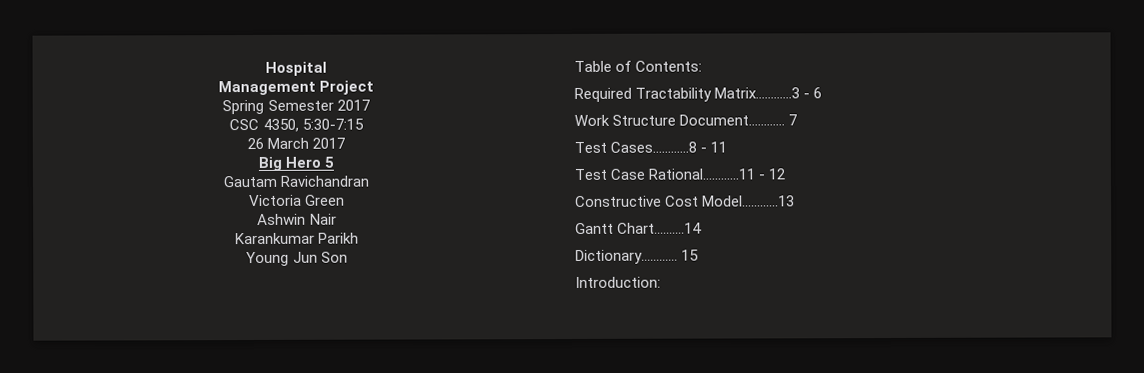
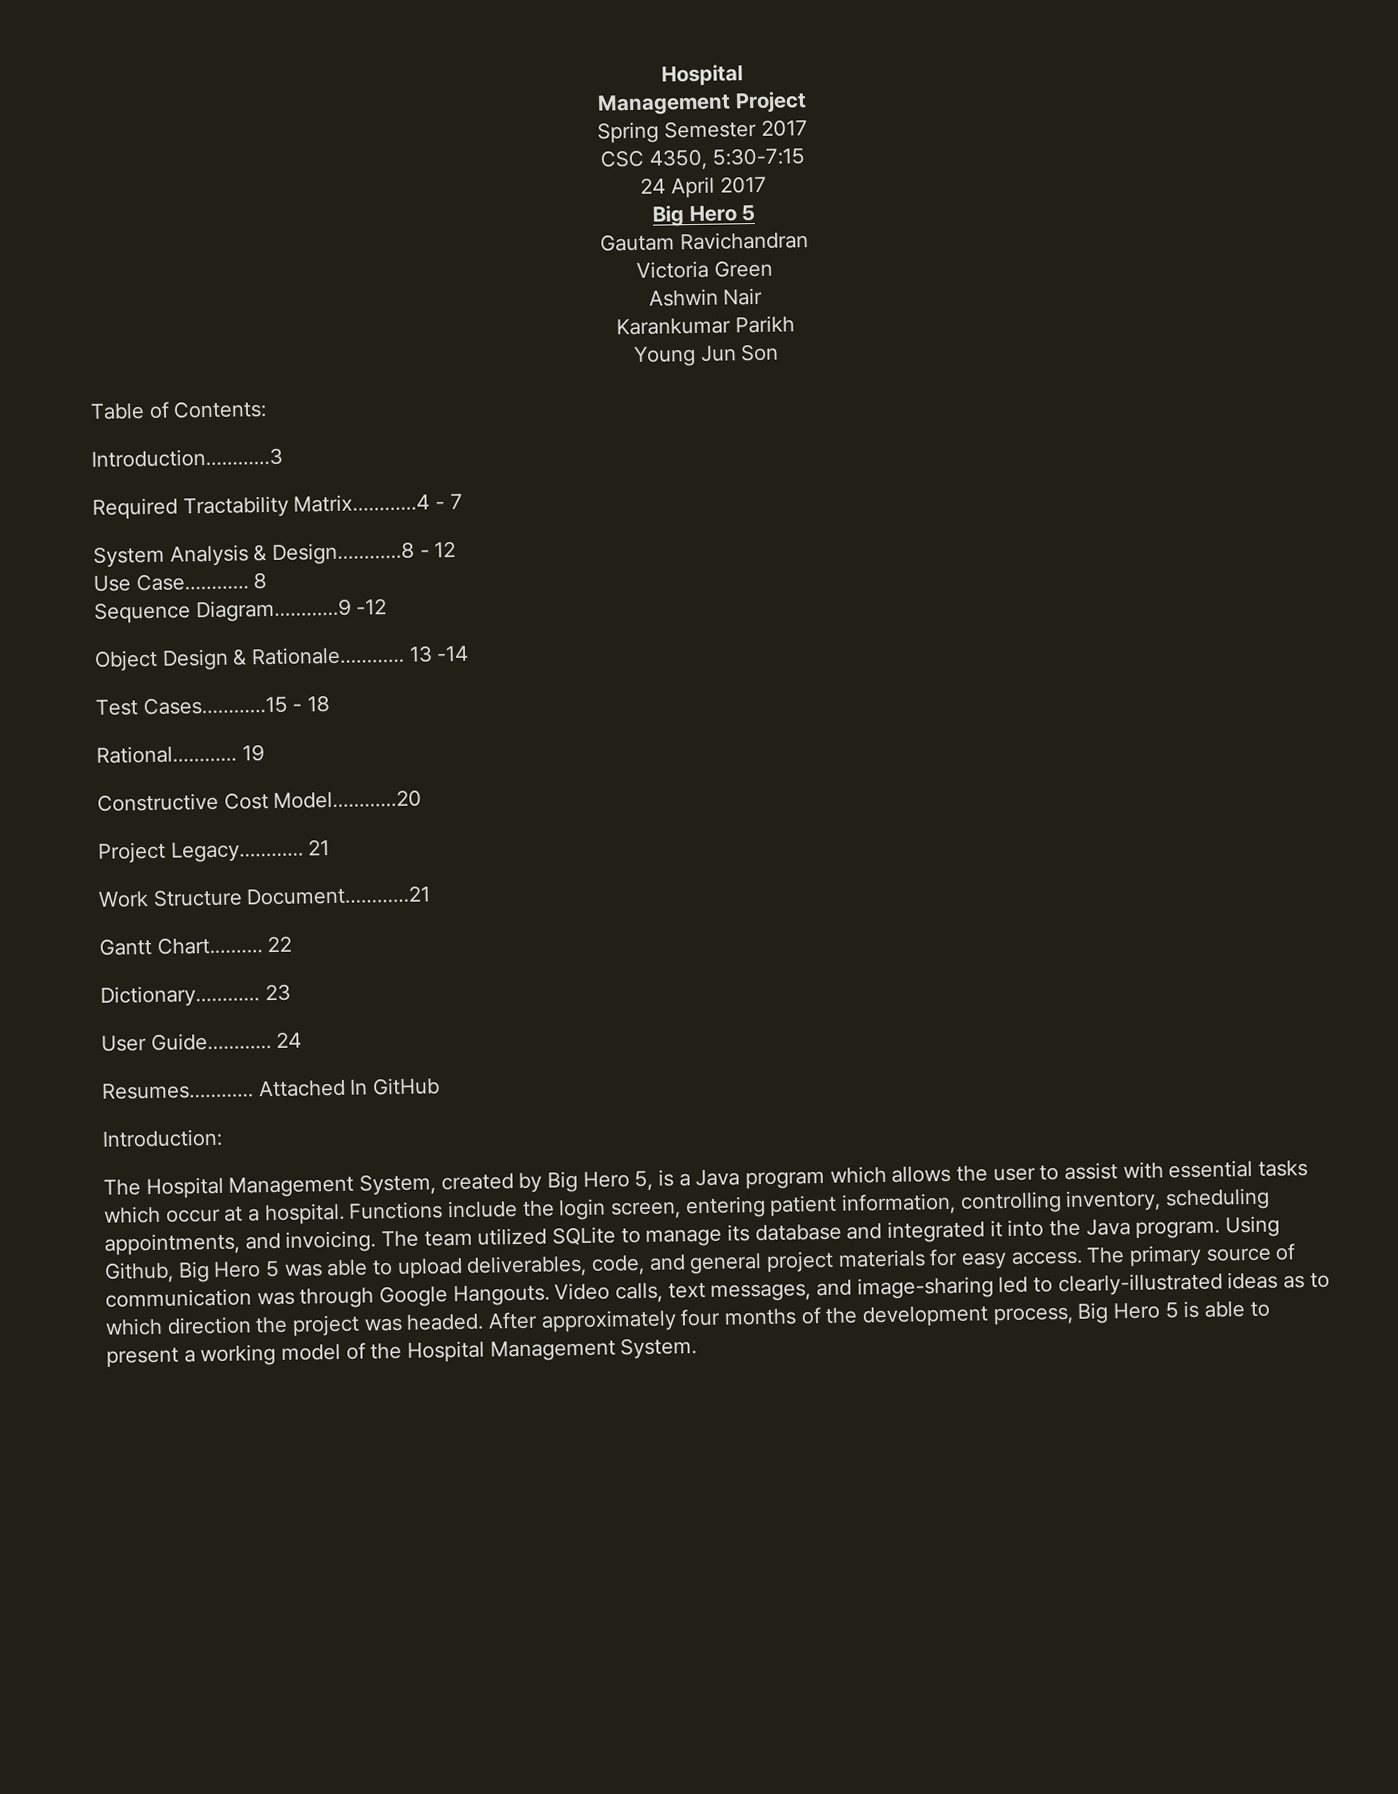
- 26 March 2017
+ 24 April 2017
+ Introduction…………3
- Required Tractability Matrix…………3 - 6
- Work Structure Document………… 7
- Test Cases…………8 - 11
- Test Case Rational…………11 - 12
- Constructive Cost Model…………13
+ Required Tractability Matrix…………4 - 7
+ System Analysis & Design…………8 - 12
+ Use Case………… 8
+ Sequence Diagram…………9 -12
+ Object Design & Rationale………… 13 -14
+ Test Cases…………15 - 18
+ Rational………… 19
+ Constructive Cost Model…………20
+ Project Legacy………… 21
+ Work Structure Document…………21
- Gantt Chart.………14
+ Gantt Chart.……… 22
- 15
+ 23
+ User Guide………… 24
+ Resumes………… Attached In GitHub
  Introduction:
+ The Hospital Management System, created by Big Hero 5, is a Java program which allows the user to assist with essential tasks which occur at a hospital. Functions include the login screen, entering patient information, controlling inventory, scheduling appointments, and invoicing. The team utilized SQLite to manage its database and integrated it into the Java program. Using Github, Big Hero 5 was able to upload deliverables, code, and general project materials for easy access. The primary source of communication was through Google Hangouts. Video calls, text messages, and image-sharing led to clearly-illustrated ideas as to which direction the project was headed. After approximately four months of the development process, Big Hero 5 is able to present a working model of the Hospital Management System.

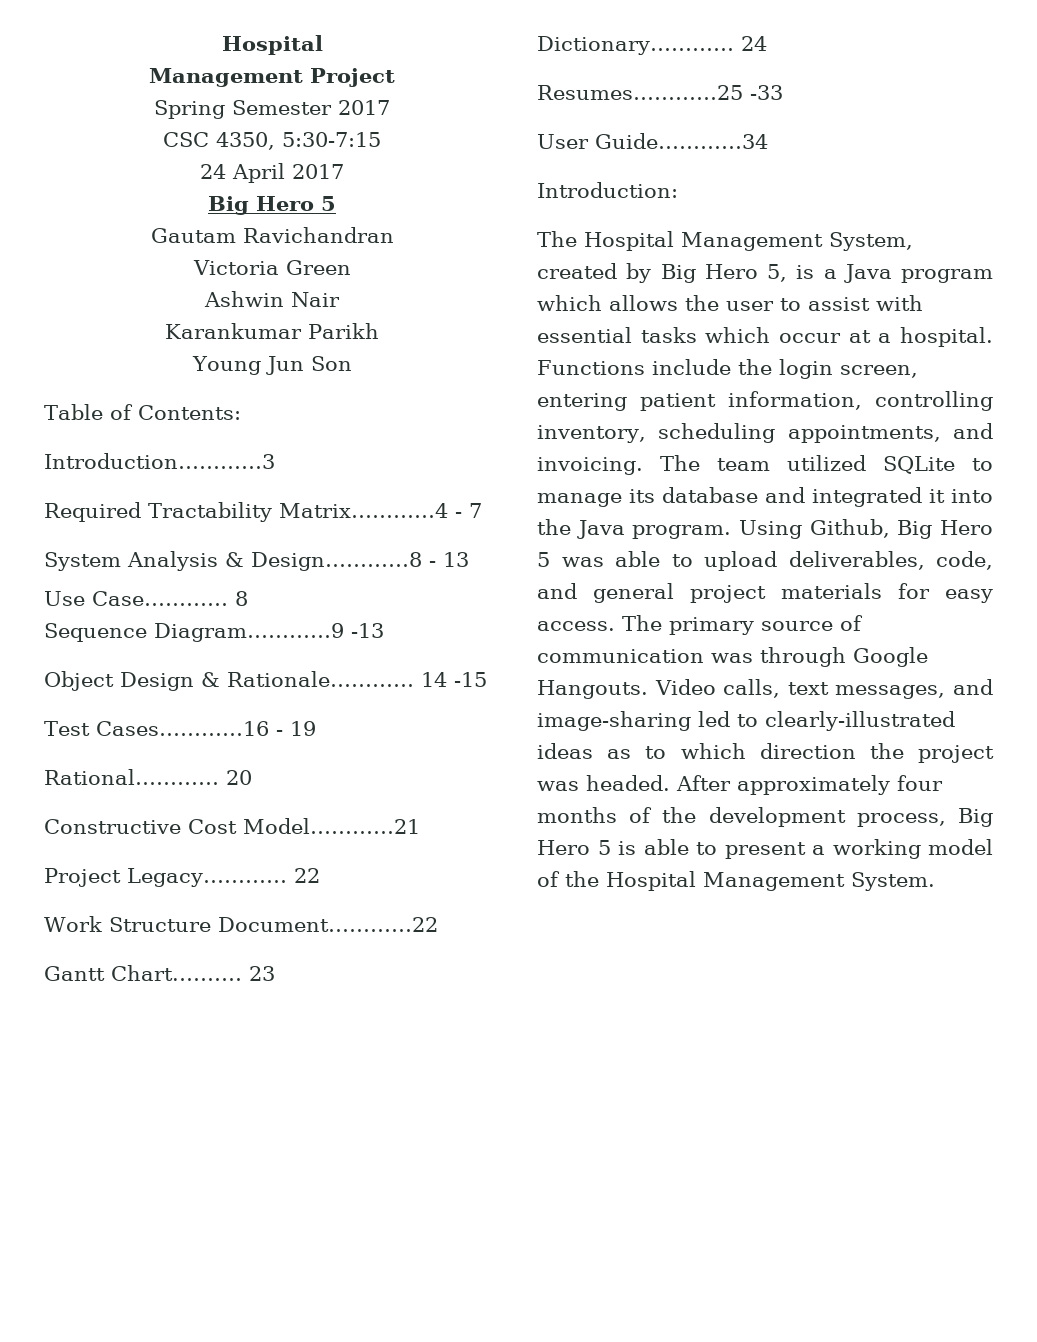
- System Analysis & Design…………8 - 12
+ System Analysis & Design…………8 - 13
- Sequence Diagram…………9 -12
+ Sequence Diagram…………9 -13
- 13 -14
+ 14 -15
- Test Cases…………15 - 18
+ Test Cases…………16 - 19
- 19
+ 20
- Constructive Cost Model…………20
+ Constructive Cost Model…………21
- 21
+ 22
- Work Structure Document…………21
+ Work Structure Document…………22
- 22
+ 23
- Dictionary………… 23
- User Guide………… 24
- Resumes………… Attached In GitHub
+ Dictionary………… 24
+ Resumes…………25 -33
+ User Guide…………34

